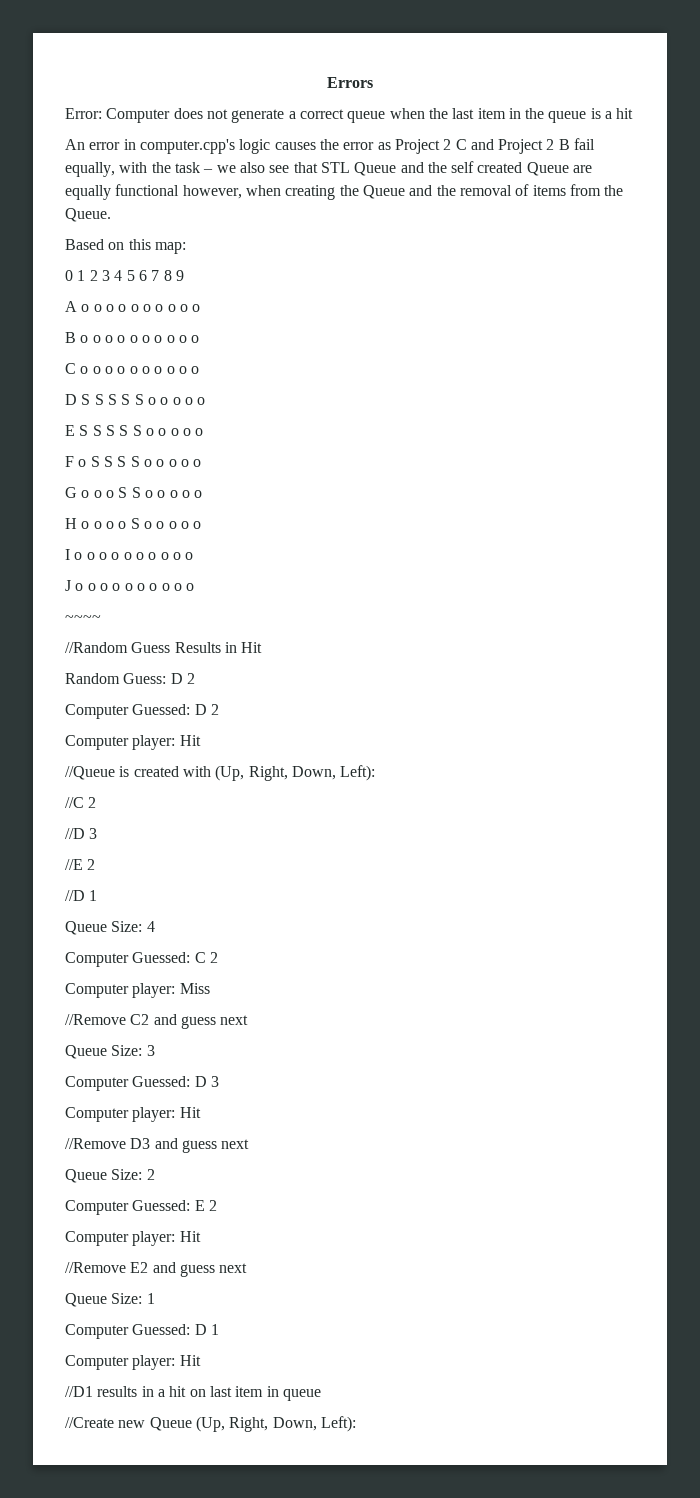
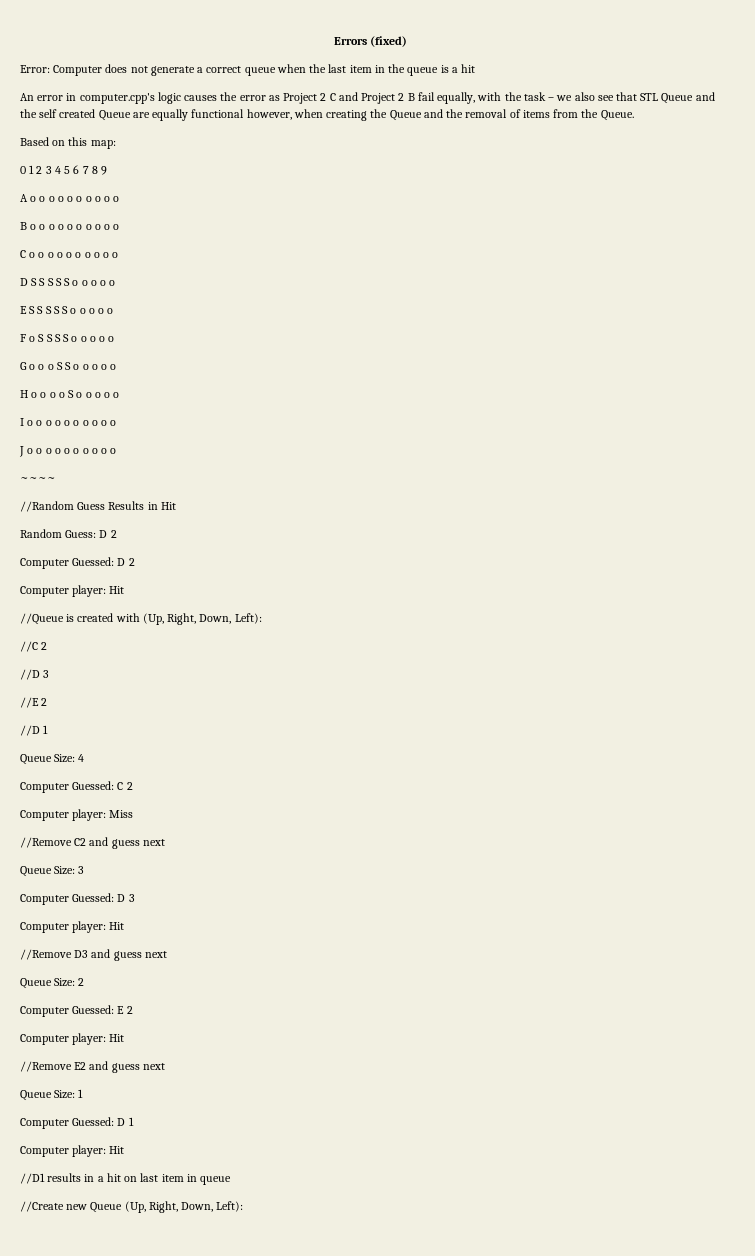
- Errors
+ Errors (fixed)

